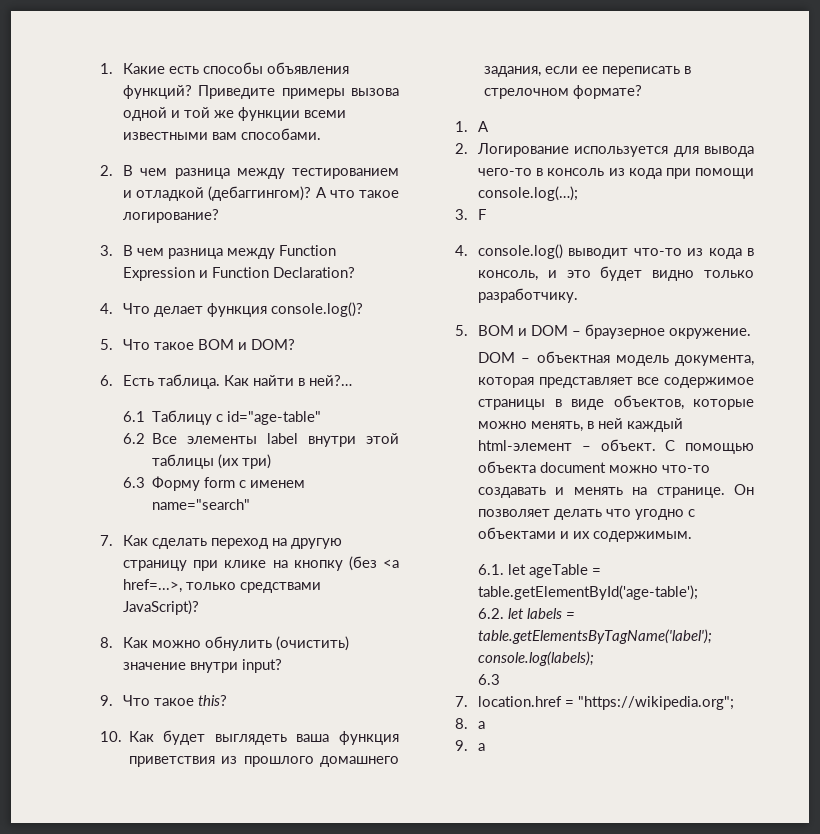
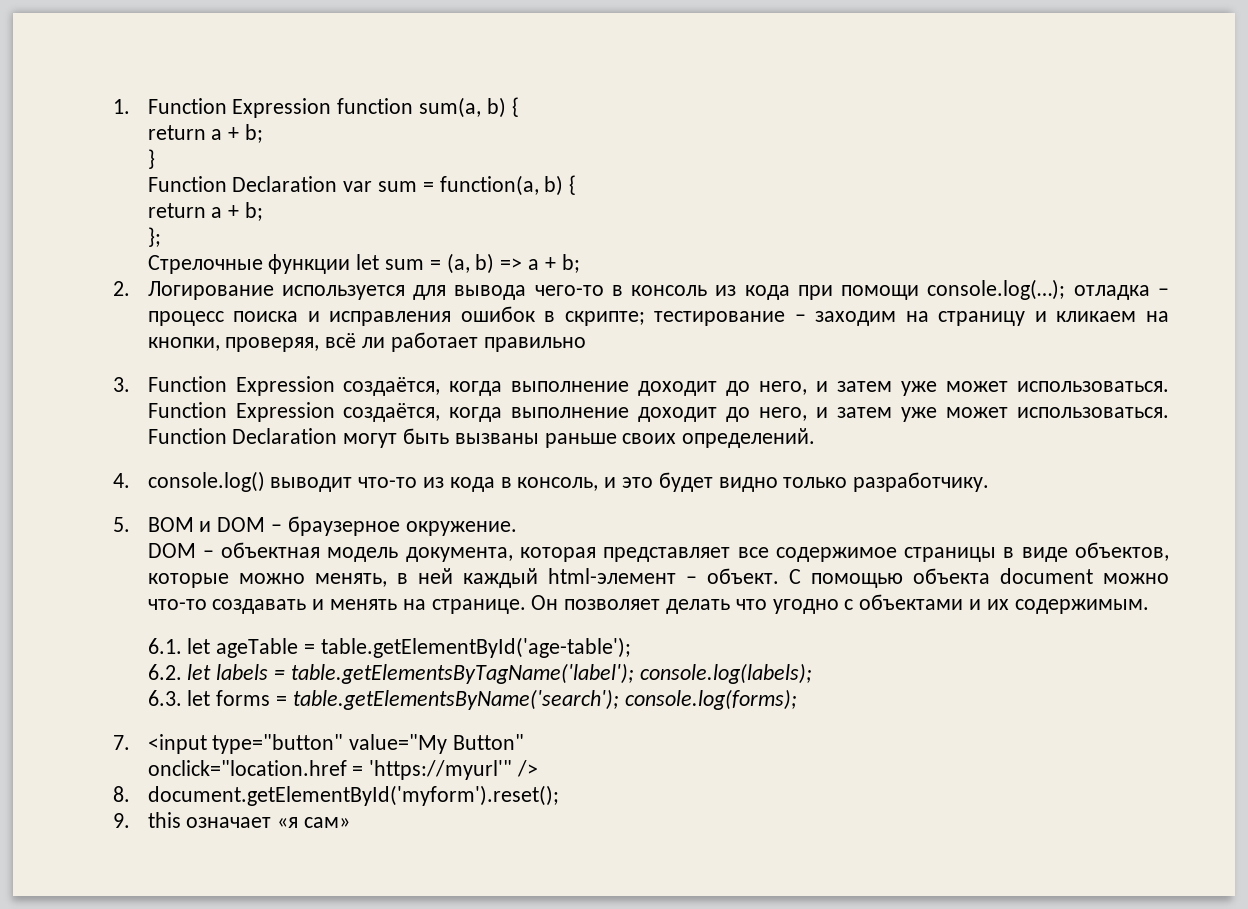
- 1. Какие есть способы объявления функций? Приведите примеры вызова одной и той же функции всеми известными вам способами.
- 2. В чем разница между тестированием и отладкой (дебаггингом)? А что такое логирование?
- 3. В чем разница между Function Expression и Function Declaration?
- 4. Что делает функция console.log()?
- 5. Что такое BOM и DOM?
- 6. Есть таблица. Как найти в ней?…
- 6.1 Таблицу с id="age-table"
- 6.2 Все элементы label внутри этой таблицы (их три)
- 6.3 Форму form с именем name="search"
- 7. Как сделать переход на другую страницу при клике на кнопку (без <a href=...>, только средствами JavaScript)?
- 8. Как можно обнулить (очистить) значение внутри input?
- 9. Что такое this?
- 10. Как будет выглядеть ваша функция приветствия из прошлого домашнего задания, если ее переписать в стрелочном формате?
- 1. А
+ 1. Function Expression function sum(a, b) {
+ return a + b;
+ }
+ Function Declaration var sum = function(a, b) {
+ return a + b;
+ };
+ Стрелочные функции let sum = (a, b) => a + b;
- 2. Логирование используется для вывода чего-то в консоль из кода при помощи console.log(…);
- 3. F
+ 2. Логирование используется для вывода чего-то в консоль из кода при помощи console.log(…); отладка – процесс поиска и исправления ошибок в скрипте; тестирование – заходим на страницу и кликаем на кнопки, проверяя, всё ли работает правильно
+ 3. Function Expression создаётся, когда выполнение доходит до него, и затем уже может использоваться. Function Expression создаётся, когда выполнение доходит до него, и затем уже может использоваться. Function Declaration могут быть вызваны раньше своих определений.
  6.2. let labels = table.getElementsByTagName('label'); console.log(labels);
- 6.3
- 7. location.href = "https://wikipedia.org";
- 8. а
- 9. а
+ 6.3. let forms = table.getElementsByName('search'); console.log(forms);
+ 7. <input type="button" value="My Button"
+ onclick="location.href = 'https://myurl'" />
+ 8. document.getElementById('myform').reset();
+ 9. this означает «я сам»

